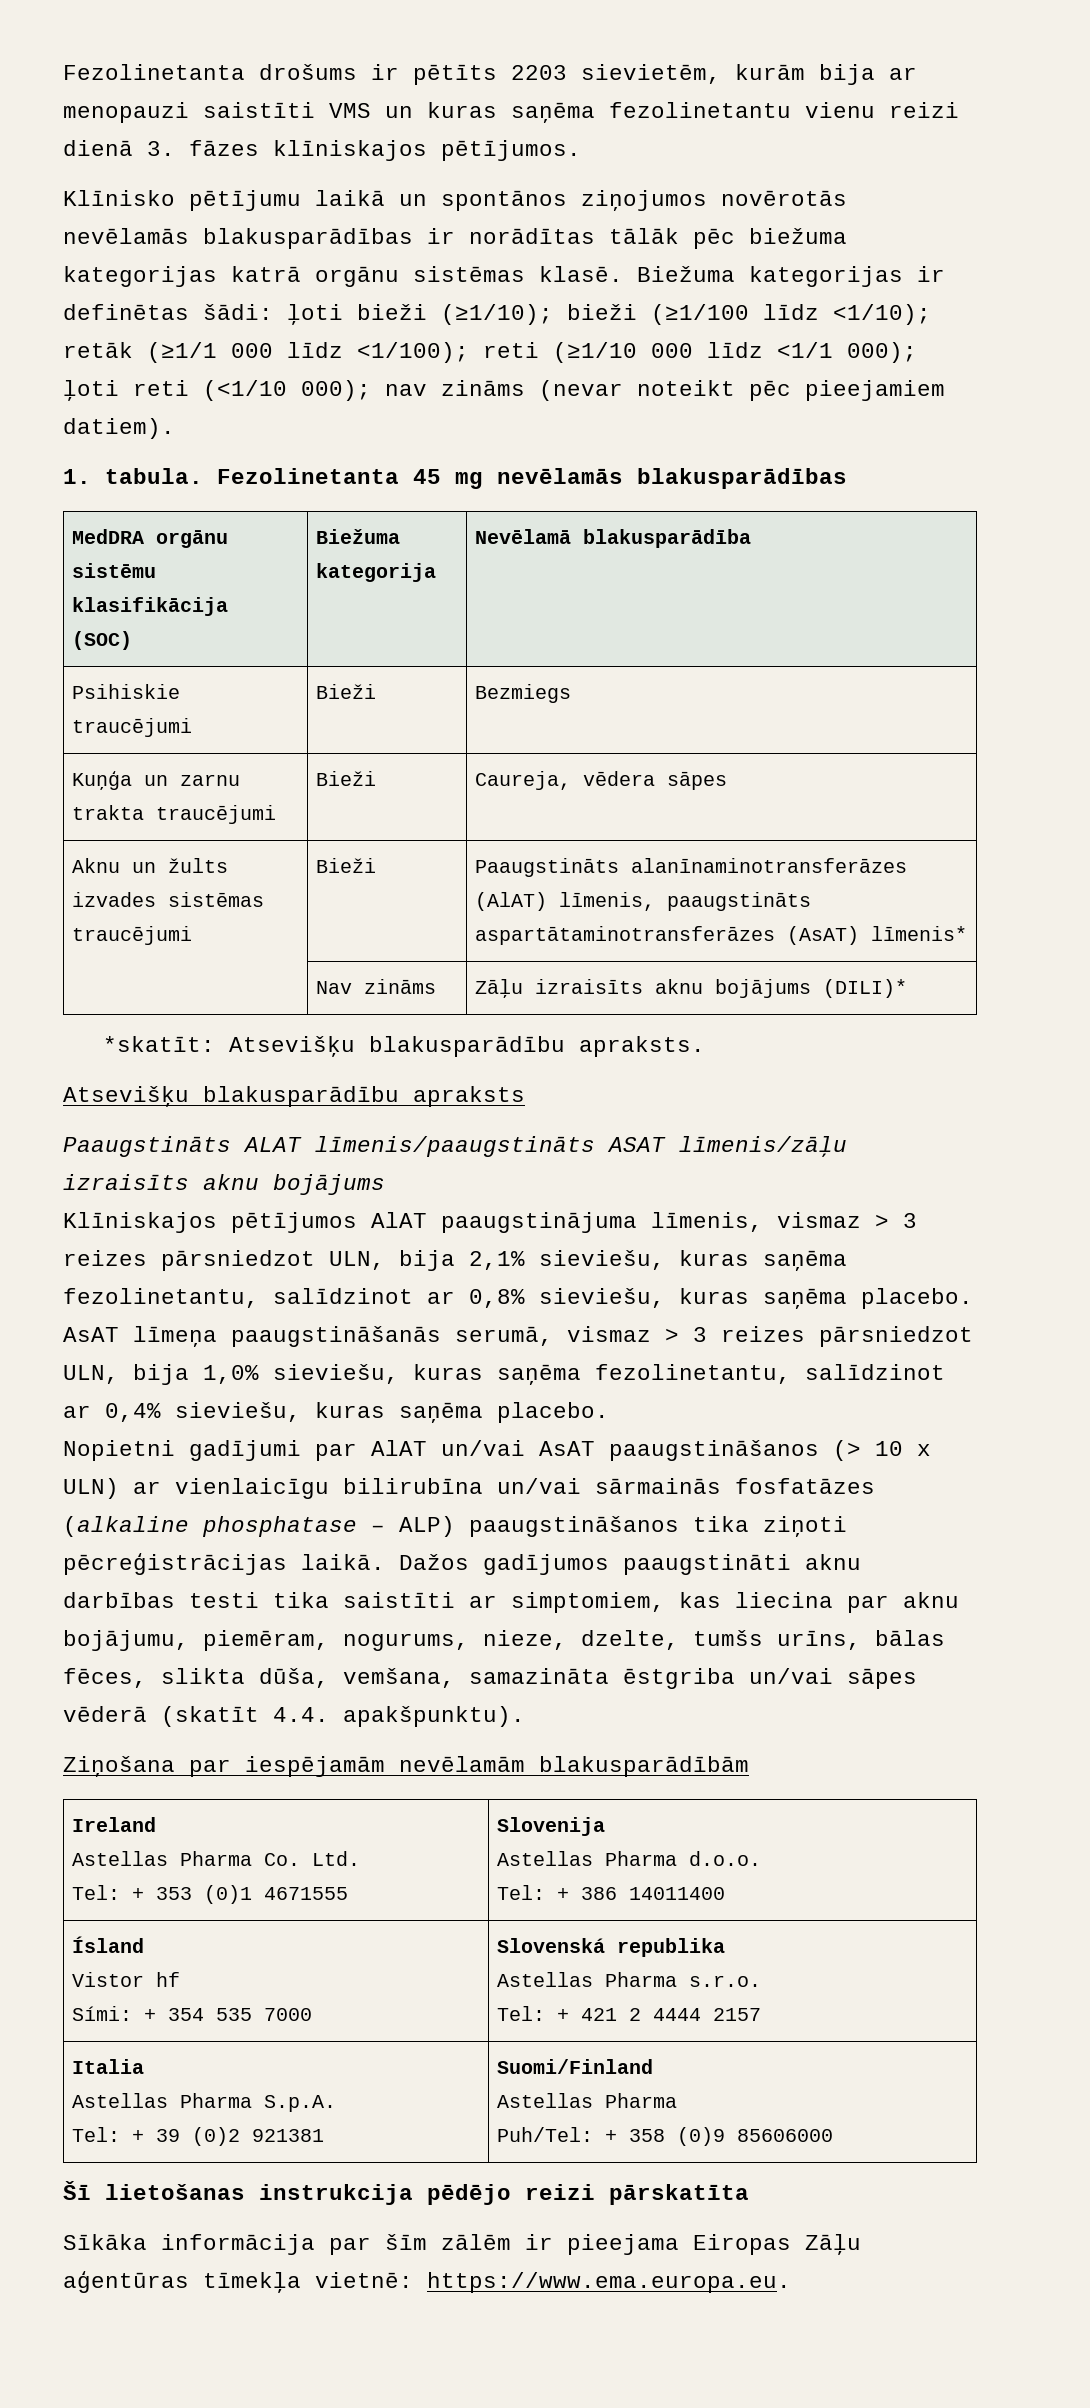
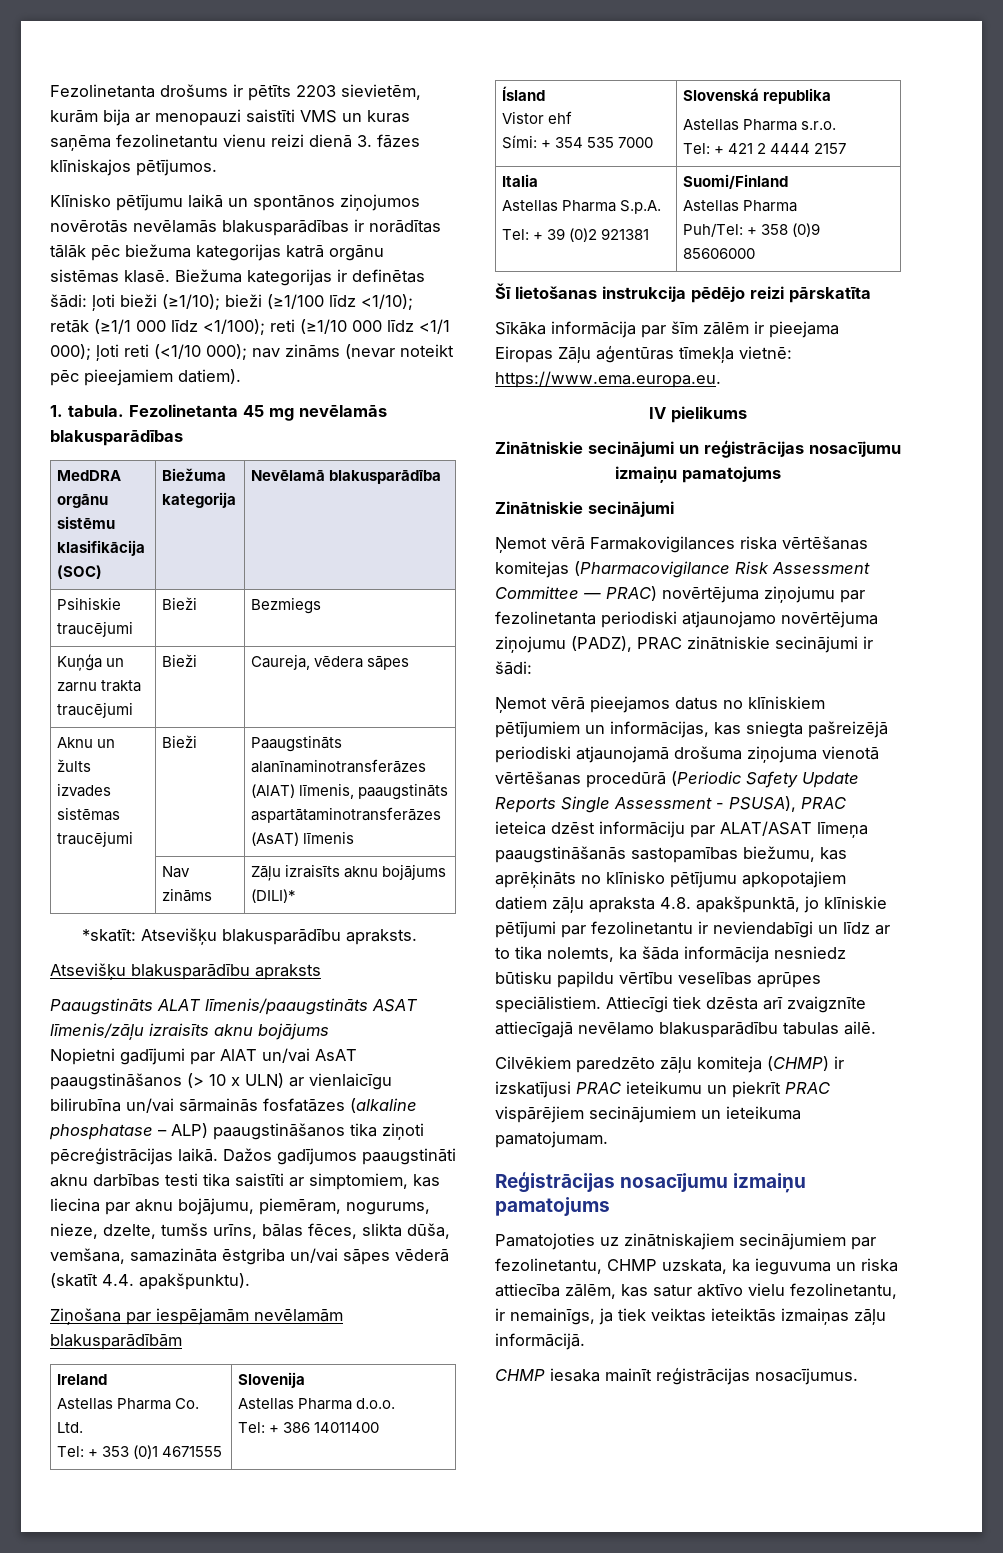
- Aknu un žults izvades sistēmas traucējumi | Bieži | Paaugstināts alanīnaminotransferāzes (AlAT) līmenis, paaugstināts aspartātaminotransferāzes (AsAT) līmenis*
+ Aknu un žults izvades sistēmas traucējumi | Bieži | Paaugstināts alanīnaminotransferāzes (AlAT) līmenis, paaugstināts aspartātaminotransferāzes (AsAT) līmenis
- Klīniskajos pētījumos AlAT paaugstinājuma līmenis, vismaz > 3 reizes pārsniedzot ULN, bija 2,1% sieviešu, kuras saņēma fezolinetantu, salīdzinot ar 0,8% sieviešu, kuras saņēma placebo. AsAT līmeņa paaugstināšanās serumā, vismaz > 3 reizes pārsniedzot ULN, bija 1,0% sieviešu, kuras saņēma fezolinetantu, salīdzinot ar 0,4% sieviešu, kuras saņēma placebo.
  Ísland
- Vistor hf
+ Vistor ehf
+ IV pielikums
+ Zinātniskie secinājumi un reģistrācijas nosacījumu izmaiņu pamatojums
+ Zinātniskie secinājumi
+ Ņemot vērā Farmakovigilances riska vērtēšanas komitejas (Pharmacovigilance Risk Assessment Committee — PRAC) novērtējuma ziņojumu par fezolinetanta periodiski atjaunojamo novērtējuma ziņojumu (PADZ), PRAC zinātniskie secinājumi ir šādi:
+ Ņemot vērā pieejamos datus no klīniskiem pētījumiem un informācijas, kas sniegta pašreizējā periodiski atjaunojamā drošuma ziņojuma vienotā vērtēšanas procedūrā (Periodic Safety Update Reports Single Assessment - PSUSA), PRAC ieteica dzēst informāciju par ALAT/ASAT līmeņa paaugstināšanās sastopamības biežumu, kas aprēķināts no klīnisko pētījumu apkopotajiem datiem zāļu apraksta 4.8. apakšpunktā, jo klīniskie pētījumi par fezolinetantu ir neviendabīgi un līdz ar to tika nolemts, ka šāda informācija nesniedz būtisku papildu vērtību veselības aprūpes speciālistiem. Attiecīgi tiek dzēsta arī zvaigznīte attiecīgajā nevēlamo blakusparādību tabulas ailē.
+ Cilvēkiem paredzēto zāļu komiteja (CHMP) ir izskatījusi PRAC ieteikumu un piekrīt PRAC vispārējiem secinājumiem un ieteikuma pamatojumam.
+ Reģistrācijas nosacījumu izmaiņu pamatojums
+ Pamatojoties uz zinātniskajiem secinājumiem par fezolinetantu, CHMP uzskata, ka ieguvuma un riska attiecība zālēm, kas satur aktīvo vielu fezolinetantu, ir nemainīgs, ja tiek veiktas ieteiktās izmaiņas zāļu informācijā.
+ CHMP iesaka mainīt reģistrācijas nosacījumus.

